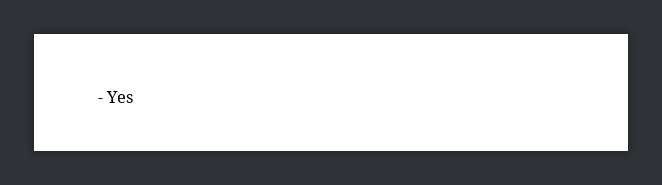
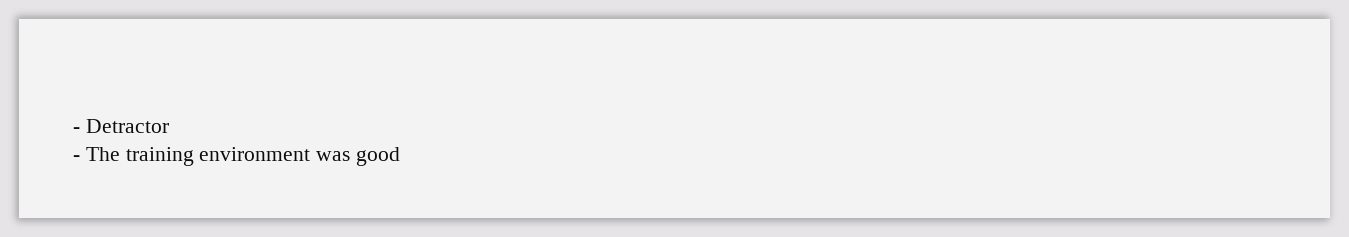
- - Yes
+ - Detractor
+ - The training environment was good

